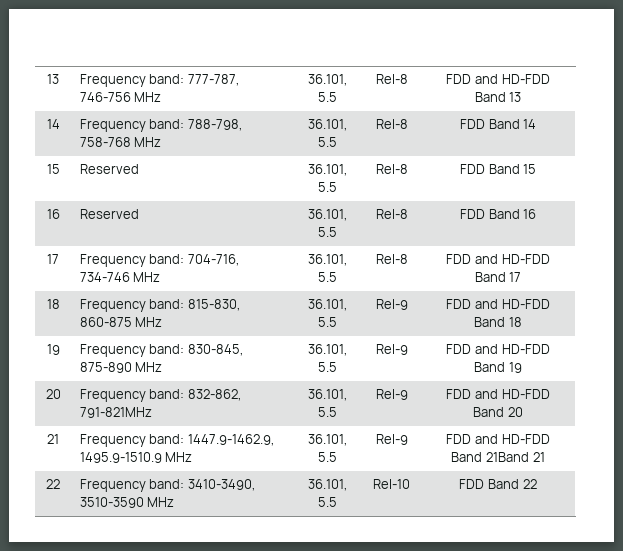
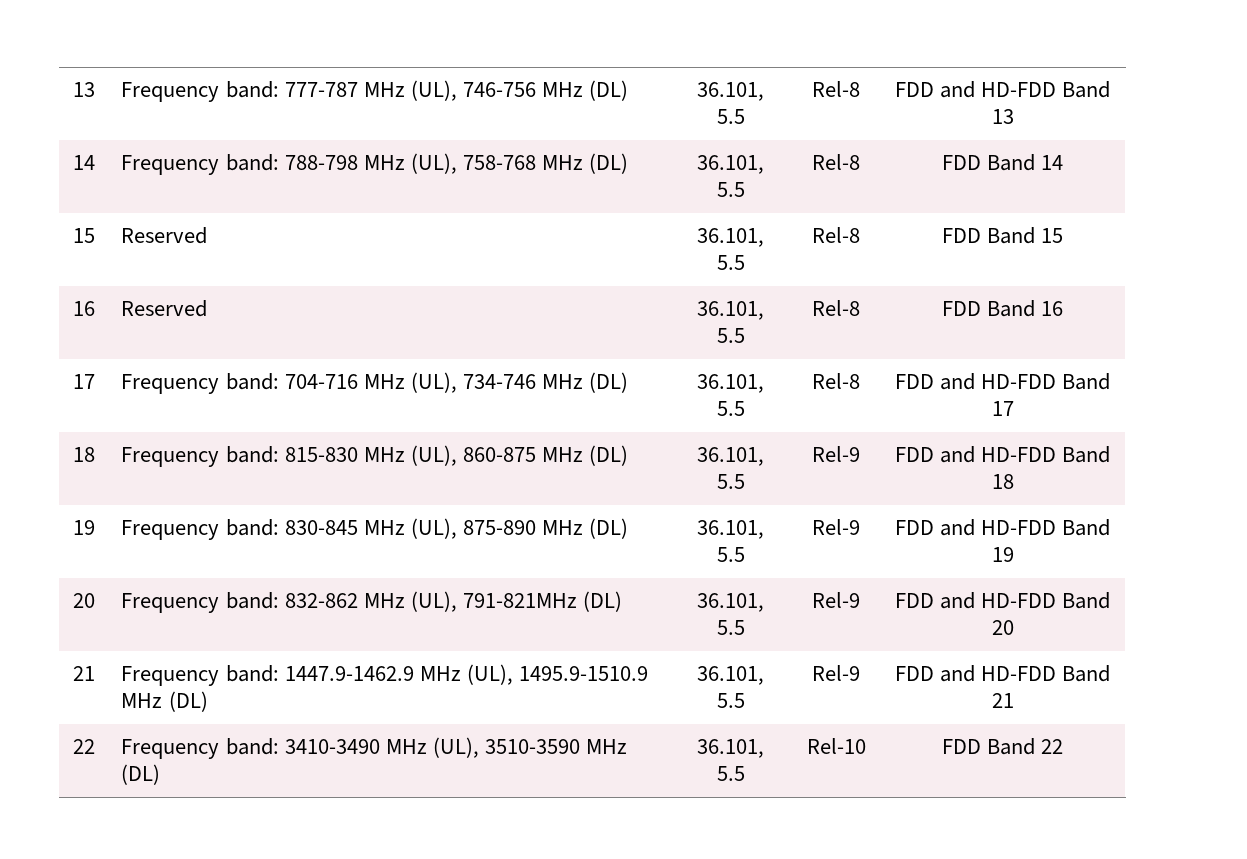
- 13 | Frequency band: 777-787, 746-756 MHz | 36.101, 5.5 | Rel-8 | FDD and HD-FDD Band 13
+ 13 | Frequency band: 777-787 MHz (UL), 746-756 MHz (DL) | 36.101, 5.5 | Rel-8 | FDD and HD-FDD Band 13
- 14 | Frequency band: 788-798, 758-768 MHz | 36.101, 5.5 | Rel-8 | FDD Band 14
+ 14 | Frequency band: 788-798 MHz (UL), 758-768 MHz (DL) | 36.101, 5.5 | Rel-8 | FDD Band 14
- 17 | Frequency band: 704-716, 734-746 MHz | 36.101, 5.5 | Rel-8 | FDD and HD-FDD Band 17
+ 17 | Frequency band: 704-716 MHz (UL), 734-746 MHz (DL) | 36.101, 5.5 | Rel-8 | FDD and HD-FDD Band 17
- 18 | Frequency band: 815-830, 860-875 MHz | 36.101, 5.5 | Rel-9 | FDD and HD-FDD Band 18
+ 18 | Frequency band: 815-830 MHz (UL), 860-875 MHz (DL) | 36.101, 5.5 | Rel-9 | FDD and HD-FDD Band 18
- 19 | Frequency band: 830-845, 875-890 MHz | 36.101, 5.5 | Rel-9 | FDD and HD-FDD Band 19
+ 19 | Frequency band: 830-845 MHz (UL), 875-890 MHz (DL) | 36.101, 5.5 | Rel-9 | FDD and HD-FDD Band 19
- 20 | Frequency band: 832-862, 791-821MHz | 36.101, 5.5 | Rel-9 | FDD and HD-FDD Band 20
+ 20 | Frequency band: 832-862 MHz (UL), 791-821MHz (DL) | 36.101, 5.5 | Rel-9 | FDD and HD-FDD Band 20
- 21 | Frequency band: 1447.9-1462.9, 1495.9-1510.9 MHz | 36.101, 5.5 | Rel-9 | FDD and HD-FDD Band 21Band 21
+ 21 | Frequency band: 1447.9-1462.9 MHz (UL), 1495.9-1510.9 MHz (DL) | 36.101, 5.5 | Rel-9 | FDD and HD-FDD Band 21
- 22 | Frequency band: 3410-3490, 3510-3590 MHz | 36.101, 5.5 | Rel-10 | FDD Band 22
+ 22 | Frequency band: 3410-3490 MHz (UL), 3510-3590 MHz (DL) | 36.101, 5.5 | Rel-10 | FDD Band 22

